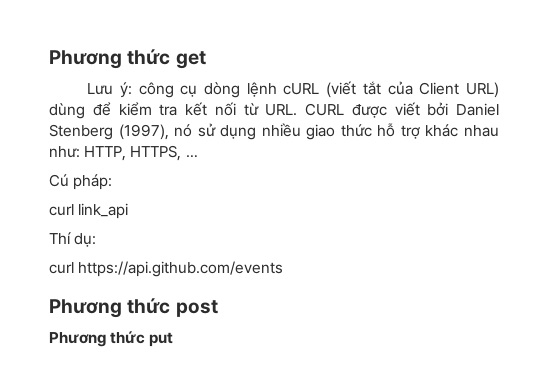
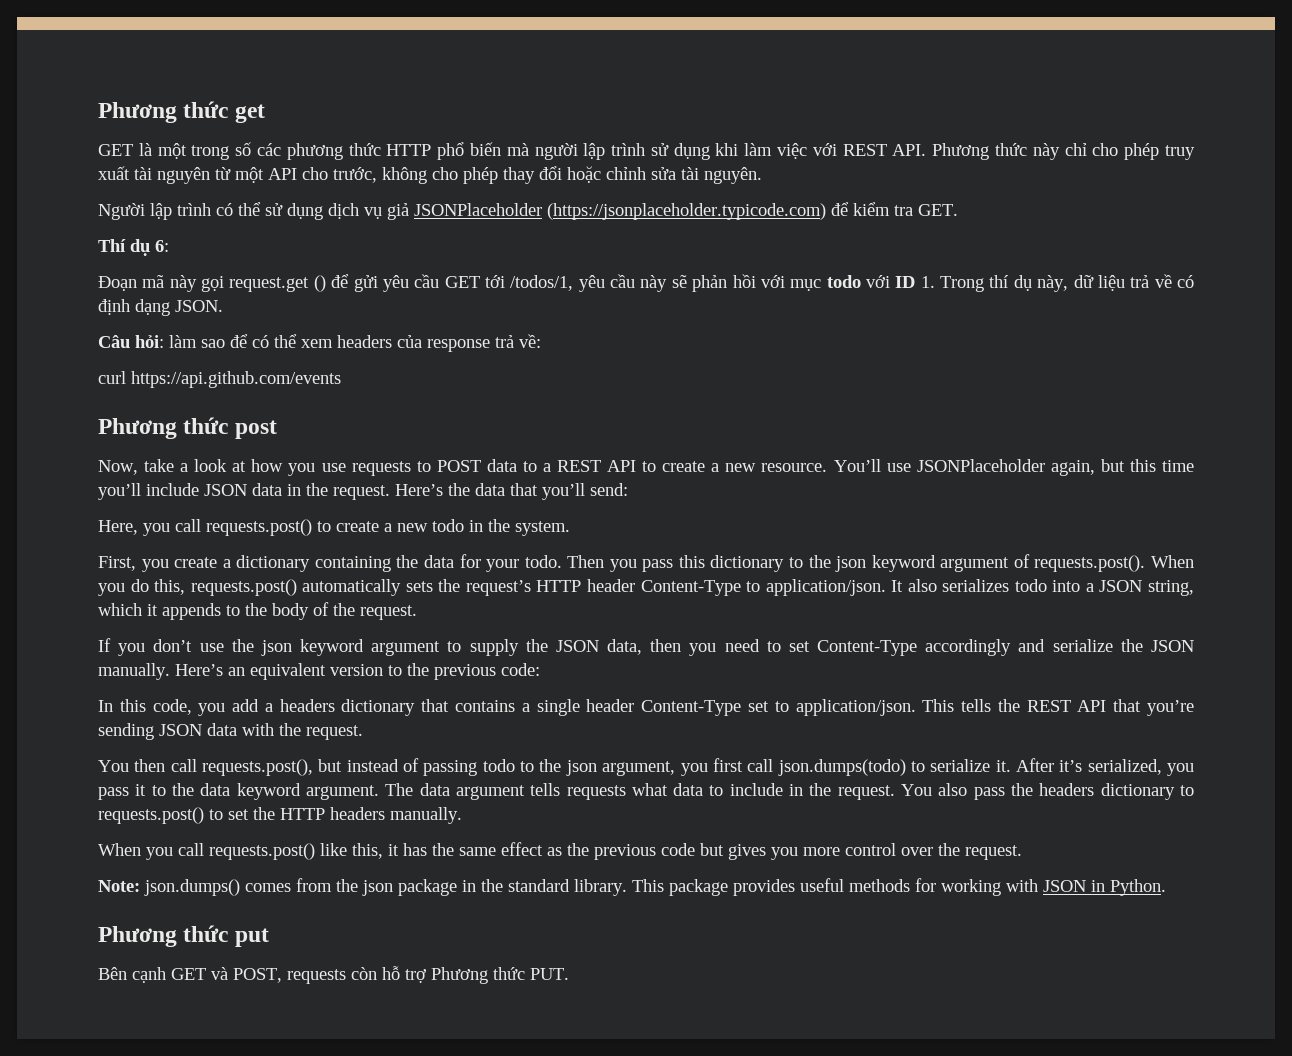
- Lưu ý: công cụ dòng lệnh cURL (viết tắt của Client URL) dùng để kiểm tra kết nối từ URL. CURL được viết bởi Daniel Stenberg (1997), nó sử dụng nhiều giao thức hỗ trợ khác nhau như: HTTP, HTTPS, …
- Cú pháp:
- curl link_api
- Thí dụ:
+ GET là một trong số các phương thức HTTP phổ biến mà người lập trình sử dụng khi làm việc với REST API. Phương thức này chỉ cho phép truy xuất tài nguyên từ một API cho trước, không cho phép thay đổi hoặc chỉnh sửa tài nguyên.
+ Người lập trình có thể sử dụng dịch vụ giả JSONPlaceholder (https://jsonplaceholder.typicode.com) để kiểm tra GET.
+ Thí dụ 6:
+ Đoạn mã này gọi request.get () để gửi yêu cầu GET tới /todos/1, yêu cầu này sẽ phản hồi với mục todo với ID 1. Trong thí dụ này, dữ liệu trả về có định dạng JSON.
+ Câu hỏi: làm sao để có thể xem headers của response trả về:
+ Now, take a look at how you use requests to POST data to a REST API to create a new resource. You’ll use JSONPlaceholder again, but this time you’ll include JSON data in the request. Here’s the data that you’ll send:
+ Here, you call requests.post() to create a new todo in the system.
+ First, you create a dictionary containing the data for your todo. Then you pass this dictionary to the json keyword argument of requests.post(). When you do this, requests.post() automatically sets the request’s HTTP header Content-Type to application/json. It also serializes todo into a JSON string, which it appends to the body of the request.
+ If you don’t use the json keyword argument to supply the JSON data, then you need to set Content-Type accordingly and serialize the JSON manually. Here’s an equivalent version to the previous code:
+ In this code, you add a headers dictionary that contains a single header Content-Type set to application/json. This tells the REST API that you’re sending JSON data with the request.
+ You then call requests.post(), but instead of passing todo to the json argument, you first call json.dumps(todo) to serialize it. After it’s serialized, you pass it to the data keyword argument. The data argument tells requests what data to include in the request. You also pass the headers dictionary to requests.post() to set the HTTP headers manually.
+ When you call requests.post() like this, it has the same effect as the previous code but gives you more control over the request.
+ Note: json.dumps() comes from the json package in the standard library. This package provides useful methods for working with JSON in Python.
  Phương thức put
+ Bên cạnh GET và POST, requests còn hỗ trợ Phương thức PUT.

